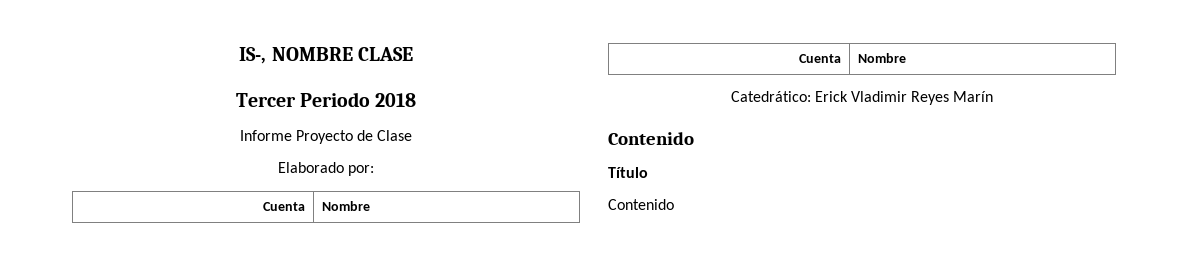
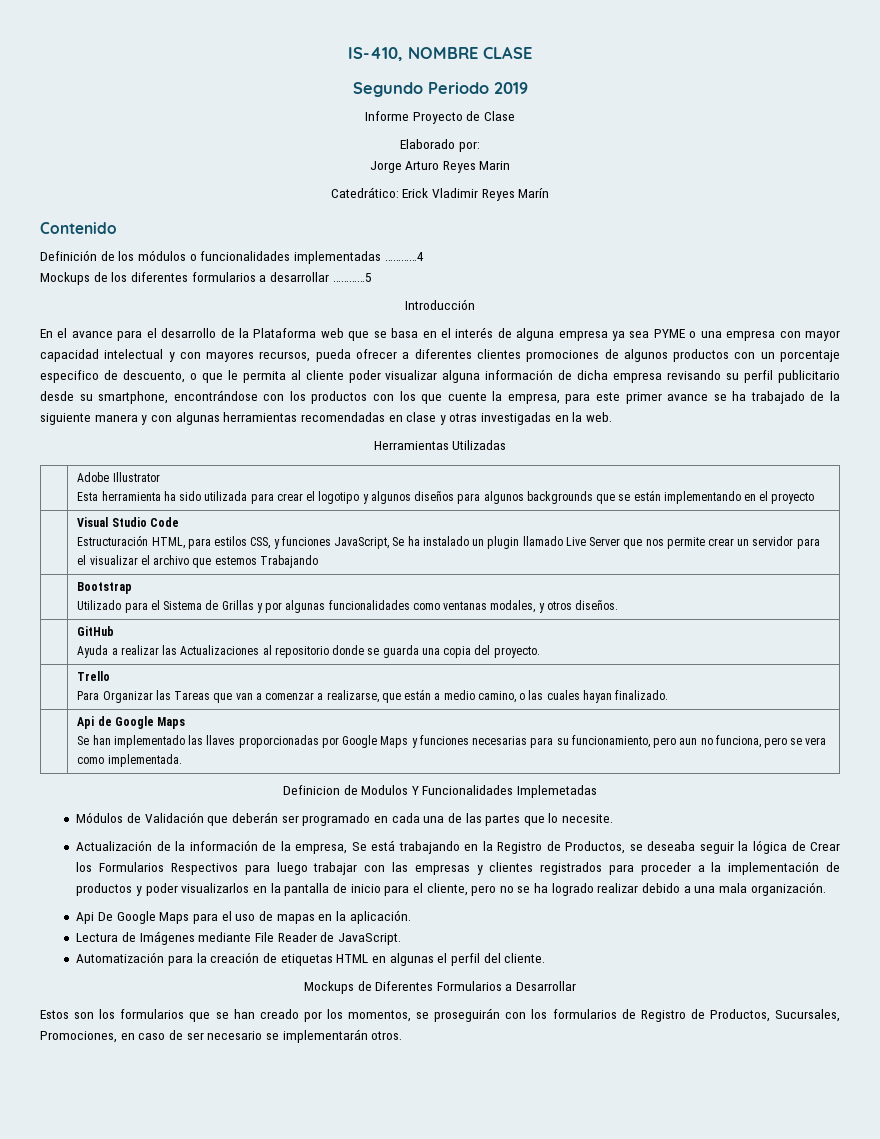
- IS-, NOMBRE CLASE
+ IS-410, NOMBRE CLASE
- Tercer Periodo 2018
+ Segundo Periodo 2019
  Elaborado por:
- Cuenta | Nombre
- Cuenta | Nombre
+ Jorge Arturo Reyes Marin
- Título
- Contenido
+ Definición de los módulos o funcionalidades implementadas …………4
+ Mockups de los diferentes formularios a desarrollar …………5
+ Introducción
+ En el avance para el desarrollo de la Plataforma web que se basa en el interés de alguna empresa ya sea PYME o una empresa con mayor capacidad intelectual y con mayores recursos, pueda ofrecer a diferentes clientes promociones de algunos productos con un porcentaje especifico de descuento, o que le permita al cliente poder visualizar alguna información de dicha empresa revisando su perfil publicitario desde su smartphone, encontrándose con los productos con los que cuente la empresa, para este primer avance se ha trabajado de la siguiente manera y con algunas herramientas recomendadas en clase y otras investigadas en la web.
+ Herramientas Utilizadas
+ | Adobe Illustrator
+ Esta herramienta ha sido utilizada para crear el logotipo y algunos diseños para algunos backgrounds que se están implementando en el proyecto
+ | Visual Studio Code
+ Estructuración HTML, para estilos CSS, y funciones JavaScript, Se ha instalado un plugin llamado Live Server que nos permite crear un servidor para el visualizar el archivo que estemos Trabajando
+ | Bootstrap
+ Utilizado para el Sistema de Grillas y por algunas funcionalidades como ventanas modales, y otros diseños.
+ | GitHub
+ Ayuda a realizar las Actualizaciones al repositorio donde se guarda una copia del proyecto.
+ | Trello
+ Para Organizar las Tareas que van a comenzar a realizarse, que están a medio camino, o las cuales hayan finalizado.
+ | Api de Google Maps
+ Se han implementado las llaves proporcionadas por Google Maps y funciones necesarias para su funcionamiento, pero aun no funciona, pero se vera como implementada.
+ Definicion de Modulos Y Funcionalidades Implemetadas
+ Módulos de Validación que deberán ser programado en cada una de las partes que lo necesite.
+ Actualización de la información de la empresa, Se está trabajando en la Registro de Productos, se deseaba seguir la lógica de Crear los Formularios Respectivos para luego trabajar con las empresas y clientes registrados para proceder a la implementación de productos y poder visualizarlos en la pantalla de inicio para el cliente, pero no se ha logrado realizar debido a una mala organización.
+ Api De Google Maps para el uso de mapas en la aplicación.
+ Lectura de Imágenes mediante File Reader de JavaScript.
+ Automatización para la creación de etiquetas HTML en algunas el perfil del cliente.
+ Mockups de Diferentes Formularios a Desarrollar
+ Estos son los formularios que se han creado por los momentos, se proseguirán con los formularios de Registro de Productos, Sucursales, Promociones, en caso de ser necesario se implementarán otros.

